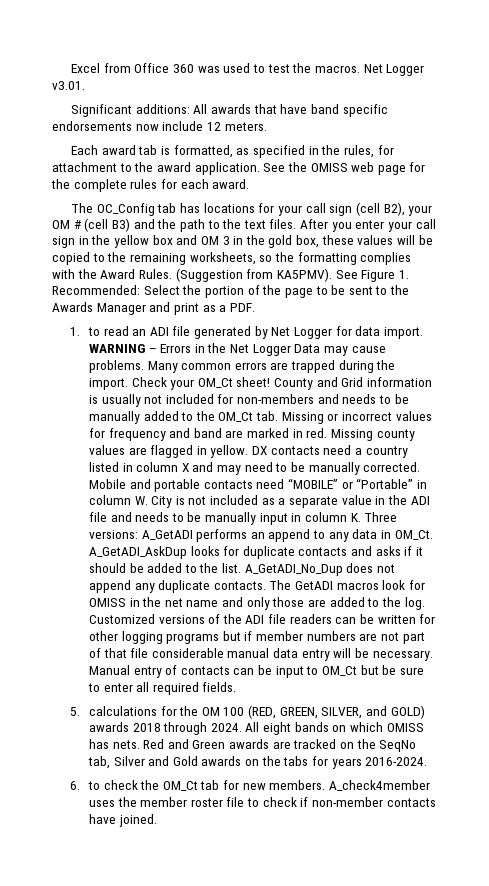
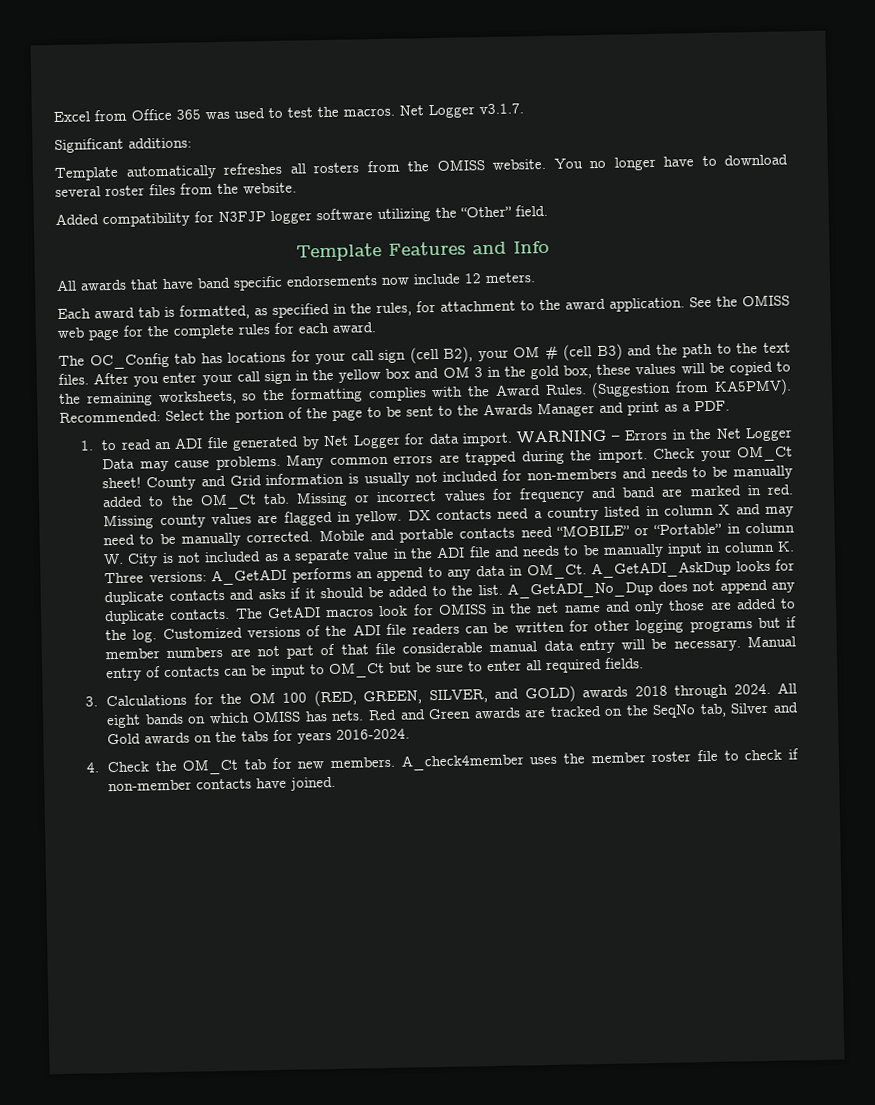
- Excel from Office 360 was used to test the macros.
+ Excel from Office 365 was used to test the macros.
- Net Logger v3.01.
+ Net Logger v3.1.7.
- Significant additions: All awards that have band specific endorsements now include 12 meters.
+ Significant additions:
+ Template automatically refreshes all rosters from the OMISS website. You no longer have to download several roster files from the website.
+ Added compatibility for N3FJP logger software utilizing the “Other” field.
+ Template Features and Info
+ All awards that have band specific endorsements now include 12 meters.
- See Figure 1. Recommended: Select the portion of the page to be sent to the Awards Manager and print as a PDF.
+ Recommended: Select the portion of the page to be sent to the Awards Manager and print as a PDF.
- 5. calculations for the OM 100 (RED, GREEN, SILVER, and GOLD) awards 2018 through 2024.
+ 3. Calculations for the OM 100 (RED, GREEN, SILVER, and GOLD) awards 2018 through 2024.
- 6. to check the OM_Ct tab for new members.
+ 4. Check the OM_Ct tab for new members.

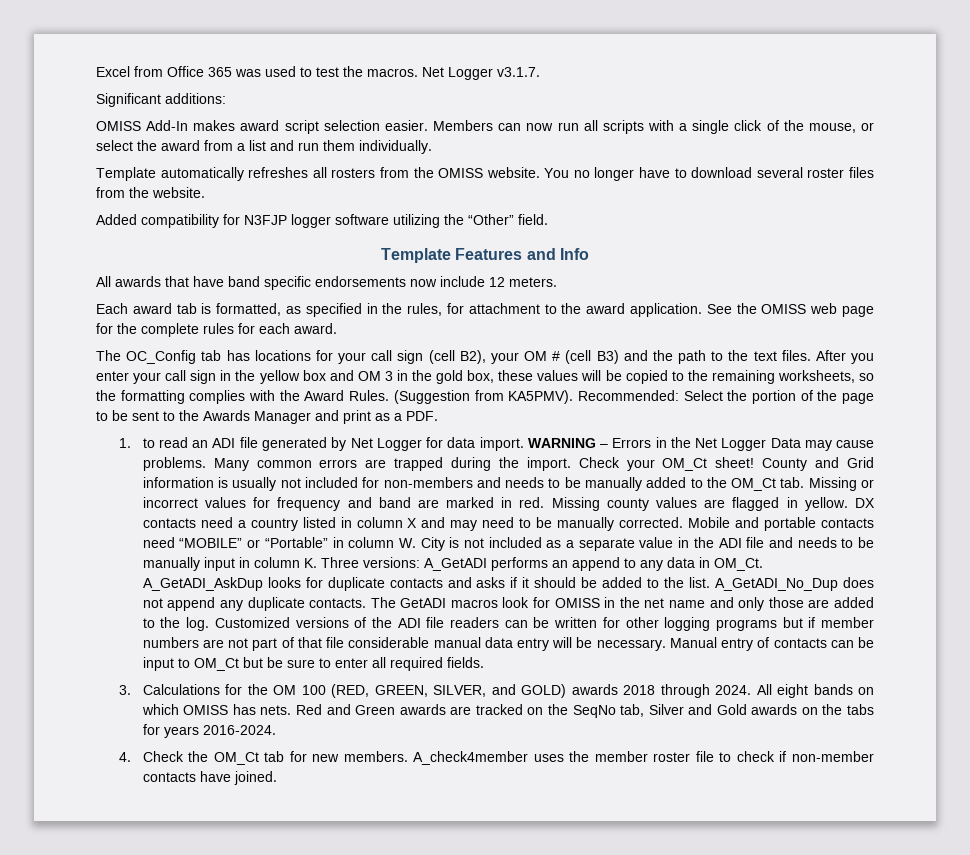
+ OMISS Add-In makes award script selection easier. Members can now run all scripts with a single click of the mouse, or select the award from a list and run them individually.

